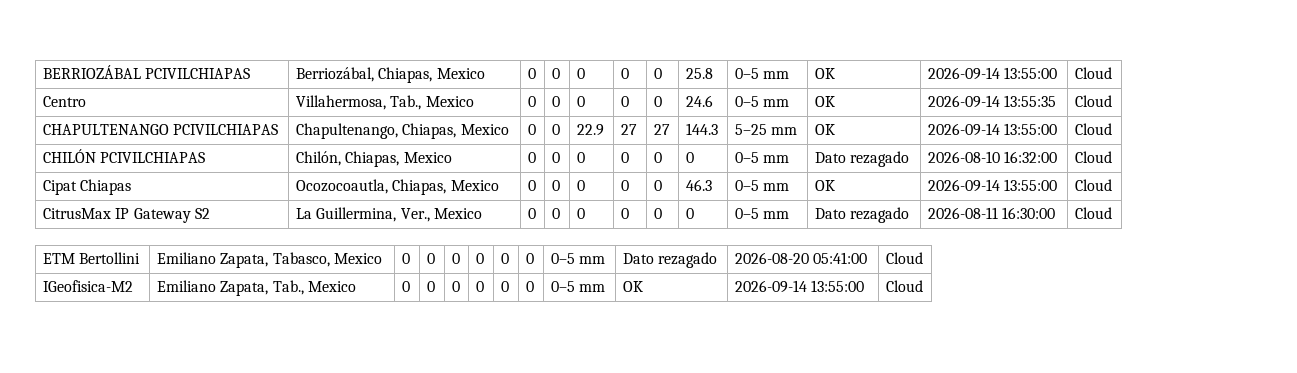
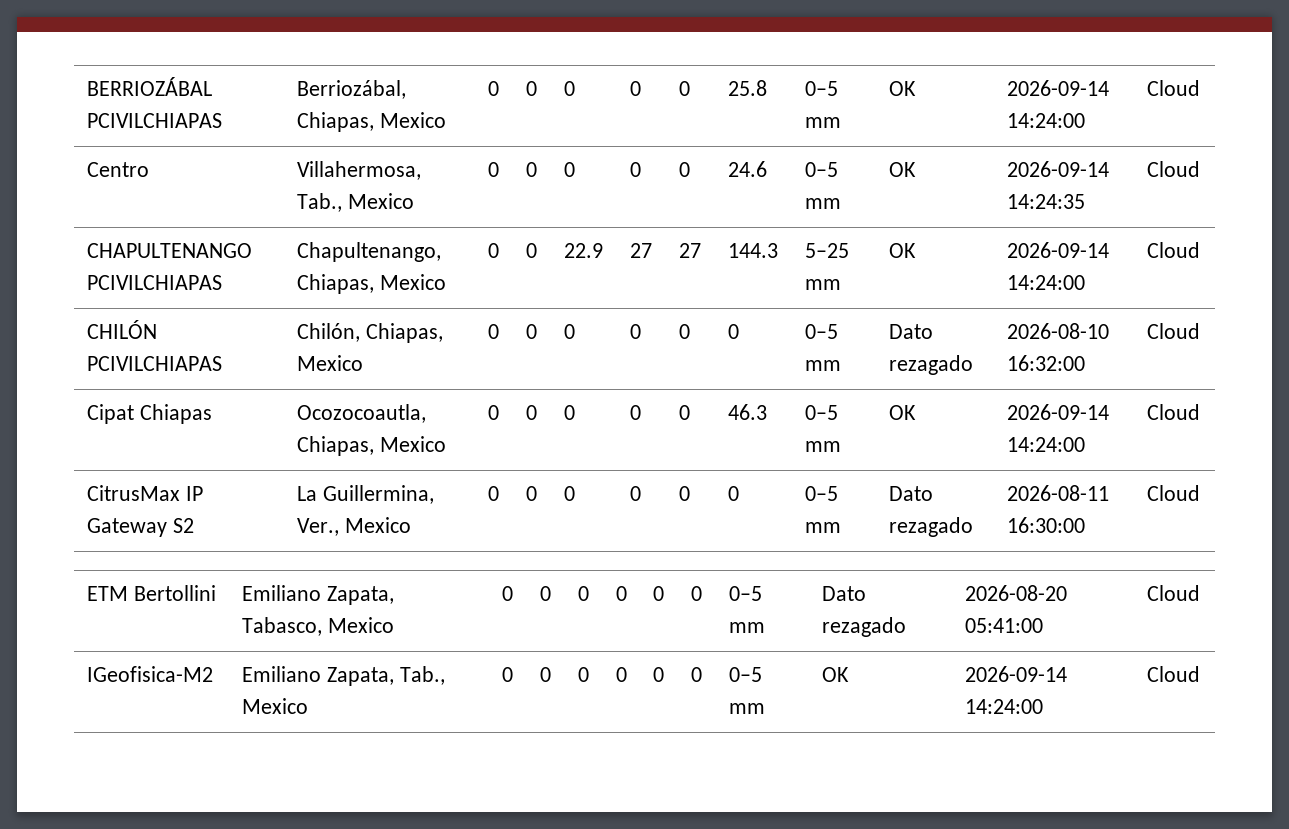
- BERRIOZÁBAL PCIVILCHIAPAS | Berriozábal, Chiapas, Mexico | 0 | 0 | 0 | 0 | 0 | 25.8 | 0–5 mm | OK | 2026-09-14 13:55:00 | Cloud
+ BERRIOZÁBAL PCIVILCHIAPAS | Berriozábal, Chiapas, Mexico | 0 | 0 | 0 | 0 | 0 | 25.8 | 0–5 mm | OK | 2026-09-14 14:24:00 | Cloud
- Centro | Villahermosa, Tab., Mexico | 0 | 0 | 0 | 0 | 0 | 24.6 | 0–5 mm | OK | 2026-09-14 13:55:35 | Cloud
+ Centro | Villahermosa, Tab., Mexico | 0 | 0 | 0 | 0 | 0 | 24.6 | 0–5 mm | OK | 2026-09-14 14:24:35 | Cloud
- CHAPULTENANGO PCIVILCHIAPAS | Chapultenango, Chiapas, Mexico | 0 | 0 | 22.9 | 27 | 27 | 144.3 | 5–25 mm | OK | 2026-09-14 13:55:00 | Cloud
+ CHAPULTENANGO PCIVILCHIAPAS | Chapultenango, Chiapas, Mexico | 0 | 0 | 22.9 | 27 | 27 | 144.3 | 5–25 mm | OK | 2026-09-14 14:24:00 | Cloud
- Cipat Chiapas | Ocozocoautla, Chiapas, Mexico | 0 | 0 | 0 | 0 | 0 | 46.3 | 0–5 mm | OK | 2026-09-14 13:55:00 | Cloud
+ Cipat Chiapas | Ocozocoautla, Chiapas, Mexico | 0 | 0 | 0 | 0 | 0 | 46.3 | 0–5 mm | OK | 2026-09-14 14:24:00 | Cloud
- IGeofisica-M2 | Emiliano Zapata, Tab., Mexico | 0 | 0 | 0 | 0 | 0 | 0 | 0–5 mm | OK | 2026-09-14 13:55:00 | Cloud
+ IGeofisica-M2 | Emiliano Zapata, Tab., Mexico | 0 | 0 | 0 | 0 | 0 | 0 | 0–5 mm | OK | 2026-09-14 14:24:00 | Cloud

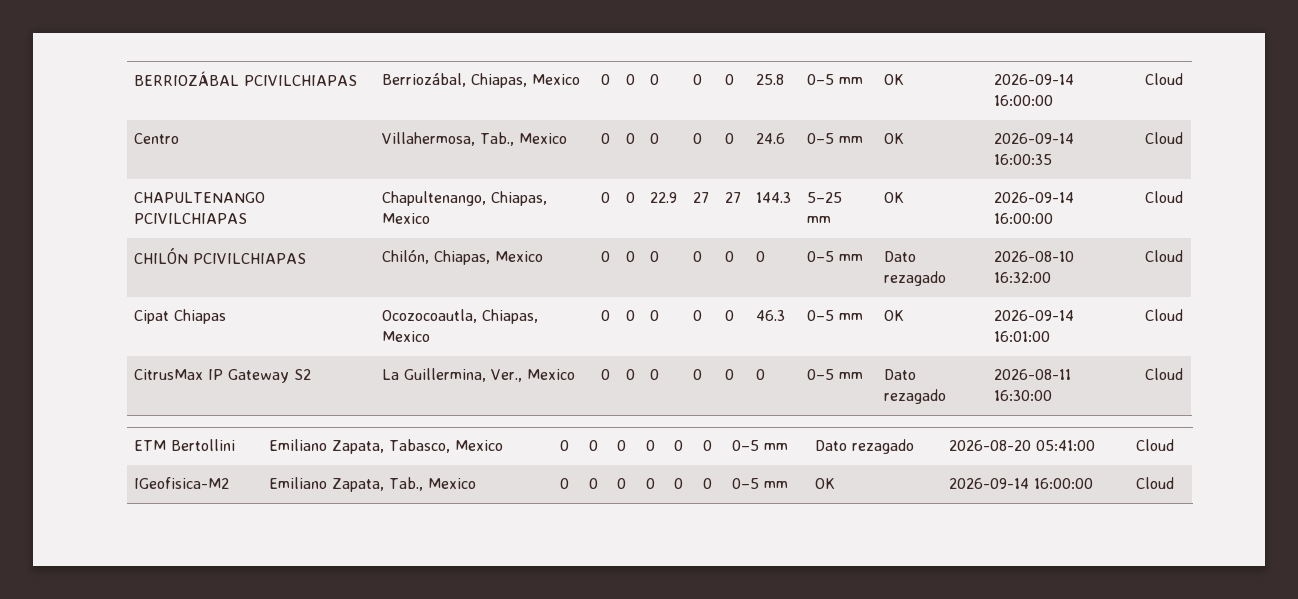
- BERRIOZÁBAL PCIVILCHIAPAS | Berriozábal, Chiapas, Mexico | 0 | 0 | 0 | 0 | 0 | 25.8 | 0–5 mm | OK | 2026-09-14 14:24:00 | Cloud
+ BERRIOZÁBAL PCIVILCHIAPAS | Berriozábal, Chiapas, Mexico | 0 | 0 | 0 | 0 | 0 | 25.8 | 0–5 mm | OK | 2026-09-14 16:00:00 | Cloud
- Centro | Villahermosa, Tab., Mexico | 0 | 0 | 0 | 0 | 0 | 24.6 | 0–5 mm | OK | 2026-09-14 14:24:35 | Cloud
+ Centro | Villahermosa, Tab., Mexico | 0 | 0 | 0 | 0 | 0 | 24.6 | 0–5 mm | OK | 2026-09-14 16:00:35 | Cloud
- CHAPULTENANGO PCIVILCHIAPAS | Chapultenango, Chiapas, Mexico | 0 | 0 | 22.9 | 27 | 27 | 144.3 | 5–25 mm | OK | 2026-09-14 14:24:00 | Cloud
+ CHAPULTENANGO PCIVILCHIAPAS | Chapultenango, Chiapas, Mexico | 0 | 0 | 22.9 | 27 | 27 | 144.3 | 5–25 mm | OK | 2026-09-14 16:00:00 | Cloud
- Cipat Chiapas | Ocozocoautla, Chiapas, Mexico | 0 | 0 | 0 | 0 | 0 | 46.3 | 0–5 mm | OK | 2026-09-14 14:24:00 | Cloud
+ Cipat Chiapas | Ocozocoautla, Chiapas, Mexico | 0 | 0 | 0 | 0 | 0 | 46.3 | 0–5 mm | OK | 2026-09-14 16:01:00 | Cloud
- IGeofisica-M2 | Emiliano Zapata, Tab., Mexico | 0 | 0 | 0 | 0 | 0 | 0 | 0–5 mm | OK | 2026-09-14 14:24:00 | Cloud
+ IGeofisica-M2 | Emiliano Zapata, Tab., Mexico | 0 | 0 | 0 | 0 | 0 | 0 | 0–5 mm | OK | 2026-09-14 16:00:00 | Cloud

